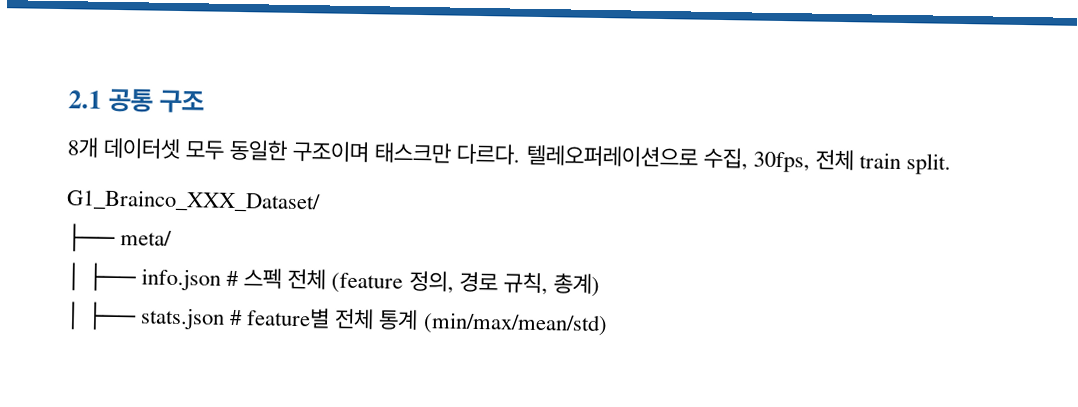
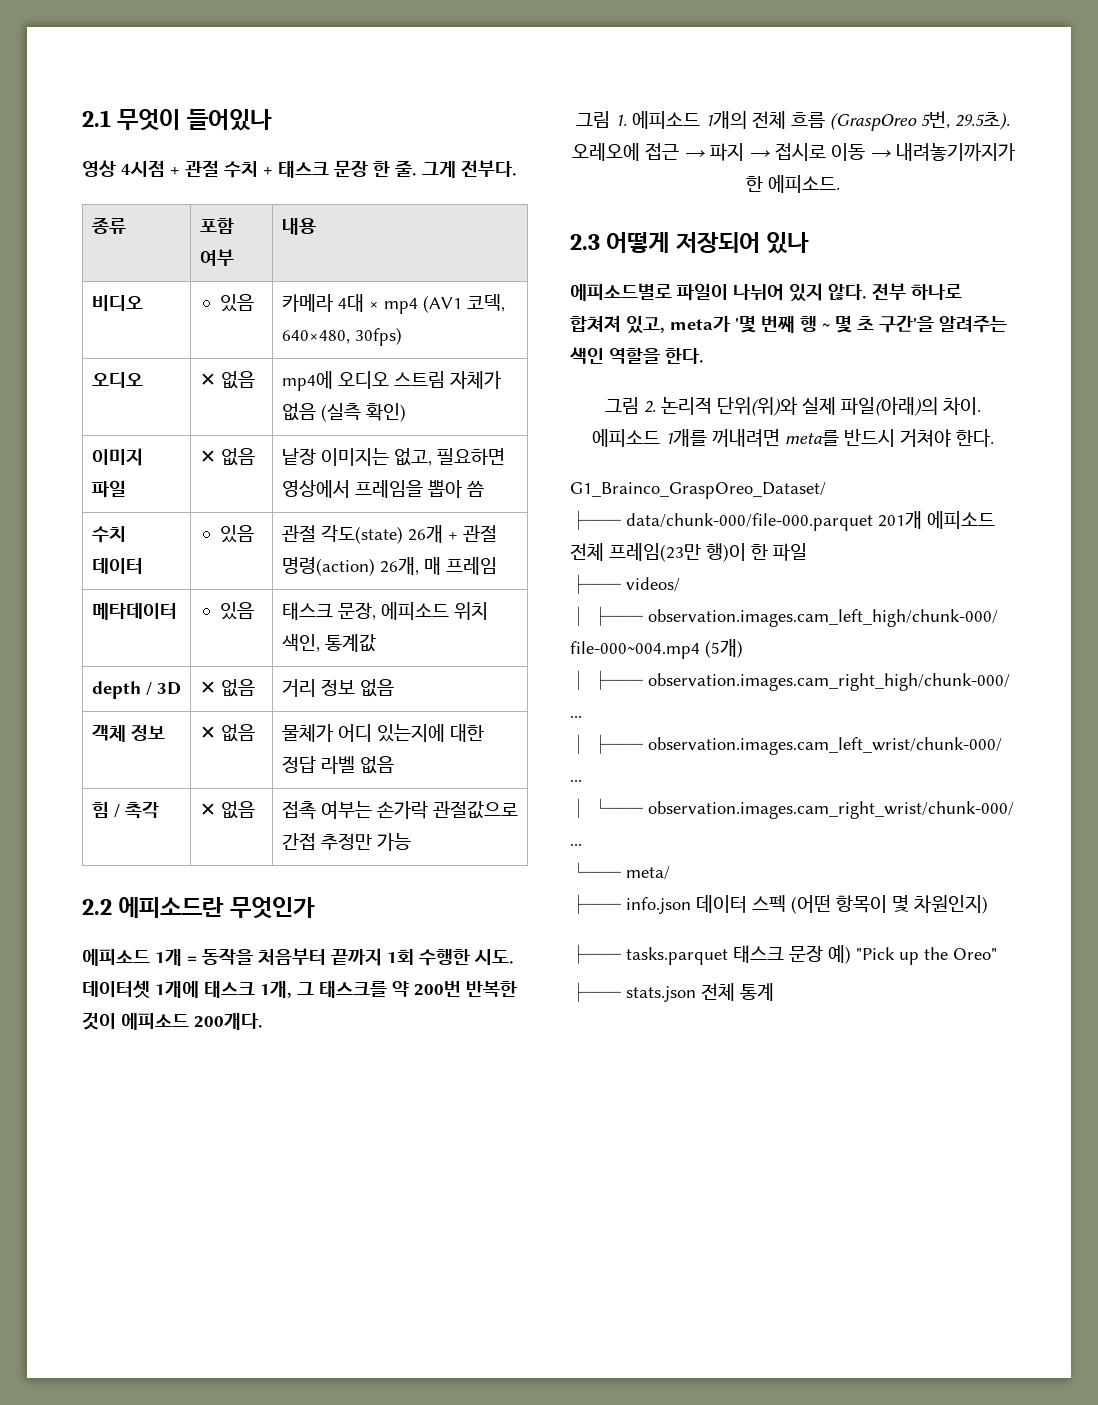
- 2.1 공통 구조
- 8개 데이터셋 모두 동일한 구조이며 태스크만 다르다. 텔레오퍼레이션으로 수집, 30fps, 전체 train split.
- G1_Brainco_XXX_Dataset/
- ├── meta/
- │ ├── info.json # 스펙 전체 (feature 정의, 경로 규칙, 총계)
- │ ├── stats.json # feature별 전체 통계 (min/max/mean/std)
+ 2.1 무엇이 들어있나
+ 영상 4시점 + 관절 수치 + 태스크 문장 한 줄. 그게 전부다.
+ 종류 | 포함 여부 | 내용
+ 비디오 | 있음 | 카메라 4대 × mp4 (AV1 코덱, 640×480, 30fps)
+ 오디오 | ✕ 없음 | mp4에 오디오 스트림 자체가 없음 (실측 확인)
+ 이미지 파일 | ✕ 없음 | 낱장 이미지는 없고, 필요하면 영상에서 프레임을 뽑아 씀
+ 수치 데이터 | 있음 | 관절 각도(state) 26개 + 관절 명령(action) 26개, 매 프레임
+ 메타데이터 | 있음 | 태스크 문장, 에피소드 위치 색인, 통계값
+ depth / 3D | ✕ 없음 | 거리 정보 없음
+ 객체 정보 | ✕ 없음 | 물체가 어디 있는지에 대한 정답 라벨 없음
+ 힘 / 촉각 | ✕ 없음 | 접촉 여부는 손가락 관절값으로 간접 추정만 가능
+ 2.2 에피소드란 무엇인가
+ 에피소드 1개 = 동작을 처음부터 끝까지 1회 수행한 시도. 데이터셋 1개에 태스크 1개, 그 태스크를 약 200번 반복한 것이 에피소드 200개다.
+ 그림 1. 에피소드 1개의 전체 흐름 (GraspOreo 5번, 29.5초). 오레오에 접근 → 파지 → 접시로 이동 → 내려놓기까지가 한 에피소드.
+ 2.3 어떻게 저장되어 있나
+ 에피소드별로 파일이 나뉘어 있지 않다. 전부 하나로 합쳐져 있고, meta가 '몇 번째 행 ~ 몇 초 구간'을 알려주는 색인 역할을 한다.
+ 그림 2. 논리적 단위(위)와 실제 파일(아래)의 차이. 에피소드 1개를 꺼내려면 meta를 반드시 거쳐야 한다.
+ G1_Brainco_GraspOreo_Dataset/
+ ├── data/chunk-000/file-000.parquet 201개 에피소드 전체 프레임(23만 행)이 한 파일
+ ├── videos/
+ │ ├── observation.images.cam_left_high/chunk-000/ file-000~004.mp4 (5개)
+ │ ├── observation.images.cam_right_high/chunk-000/ ...
+ │ ├── observation.images.cam_left_wrist/chunk-000/ ...
+ │ └── observation.images.cam_right_wrist/chunk-000/ ...
+ └── meta/
+ ├── info.json 데이터 스펙 (어떤 항목이 몇 차원인지)
+ ├── tasks.parquet 태스크 문장 예) "Pick up the Oreo"
+ ├── stats.json 전체 통계

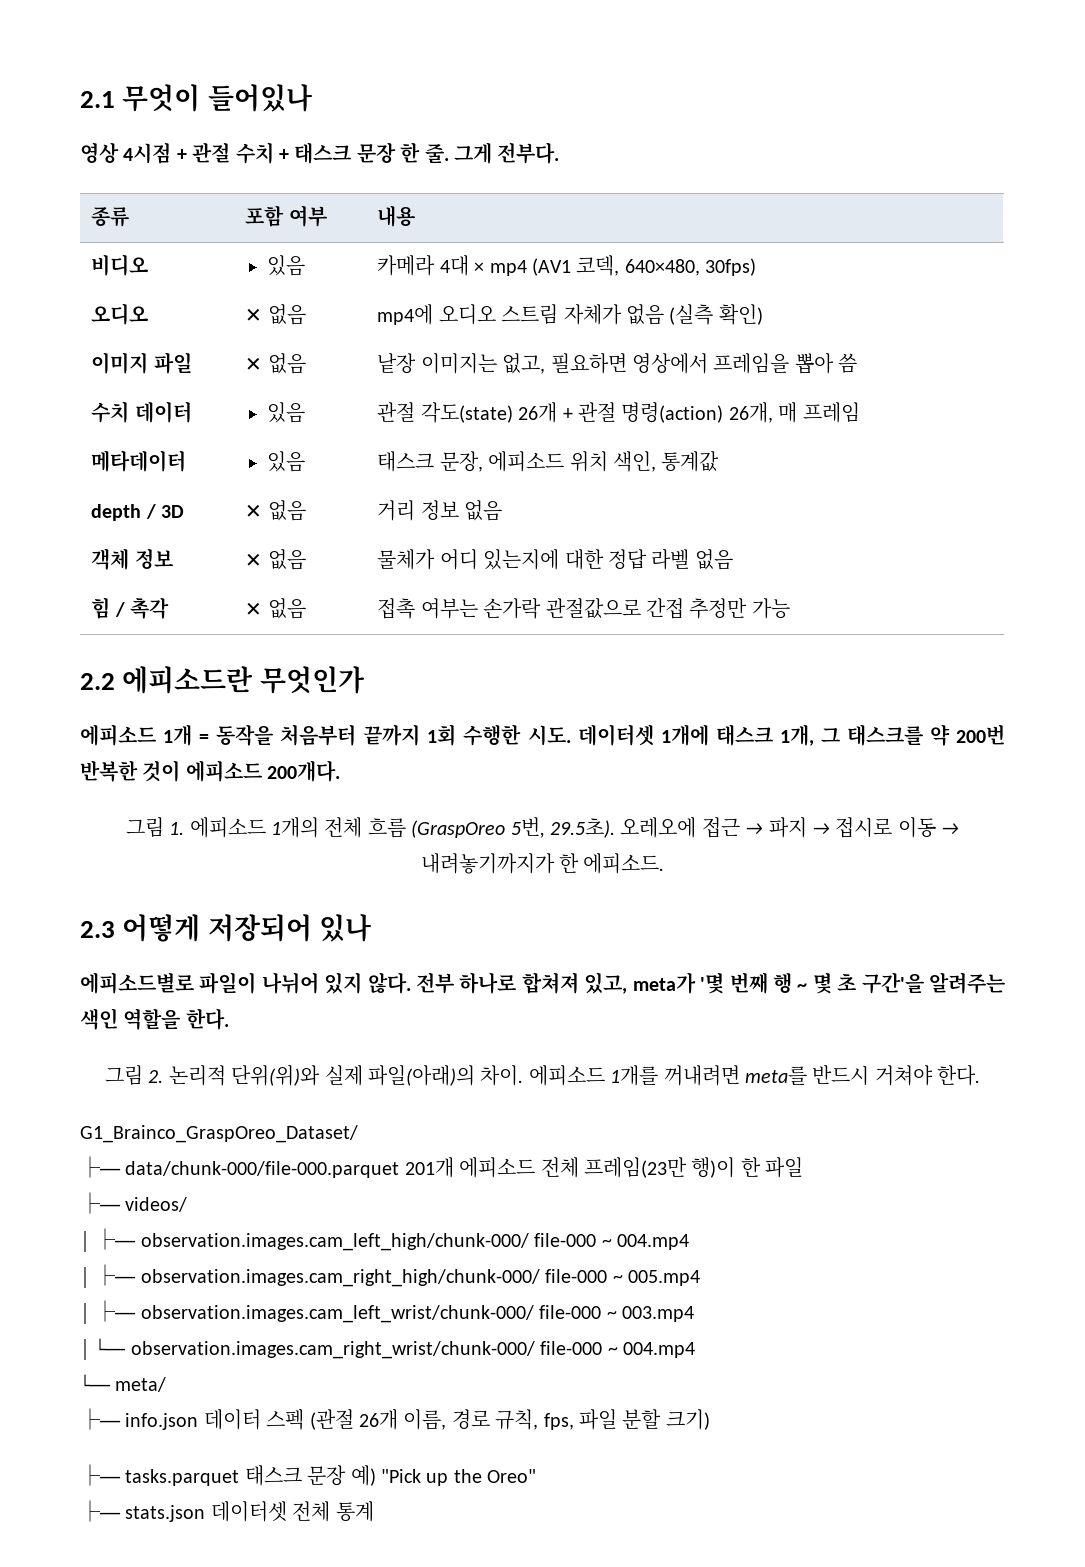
- │ ├── observation.images.cam_left_high/chunk-000/ file-000~004.mp4 (5개)
+ │ ├── observation.images.cam_left_high/chunk-000/ file-000 ~ 004.mp4
- │ ├── observation.images.cam_right_high/chunk-000/ ...
+ │ ├── observation.images.cam_right_high/chunk-000/ file-000 ~ 005.mp4
- │ ├── observation.images.cam_left_wrist/chunk-000/ ...
+ │ ├── observation.images.cam_left_wrist/chunk-000/ file-000 ~ 003.mp4
- │ └── observation.images.cam_right_wrist/chunk-000/ ...
+ │ └── observation.images.cam_right_wrist/chunk-000/ file-000 ~ 004.mp4
- ├── info.json 데이터 스펙 (어떤 항목이 몇 차원인지)
+ ├── info.json 데이터 스펙 (관절 26개 이름, 경로 규칙, fps, 파일 분할 크기)
- ├── stats.json 전체 통계
+ ├── stats.json 데이터셋 전체 통계

